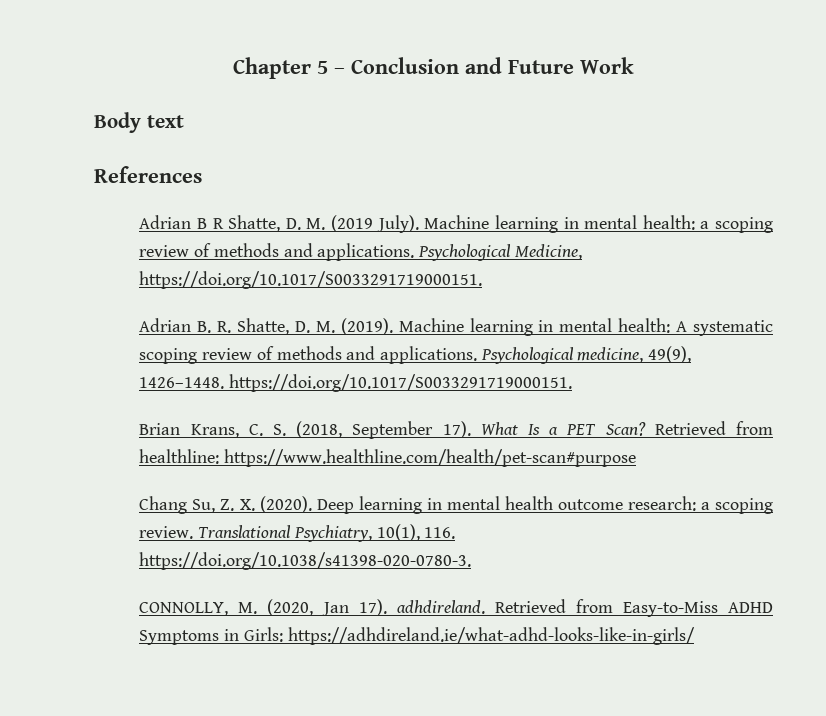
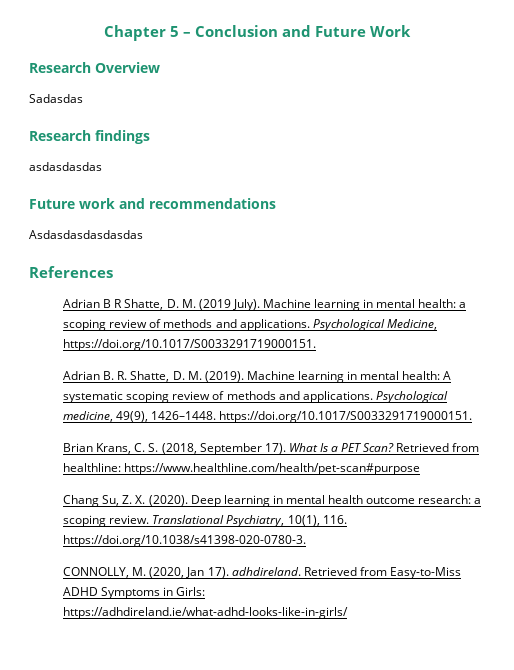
- Body text
+ Research Overview
+ Sadasdas
+ Research findings
+ asdasdasdas
+ Future work and recommendations
+ Asdasdasdasdasdas

